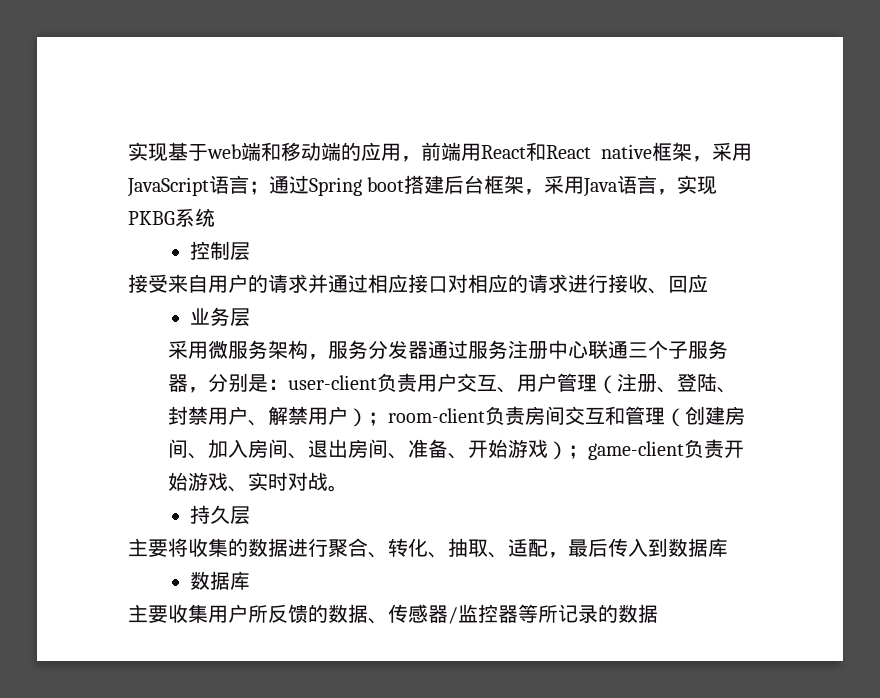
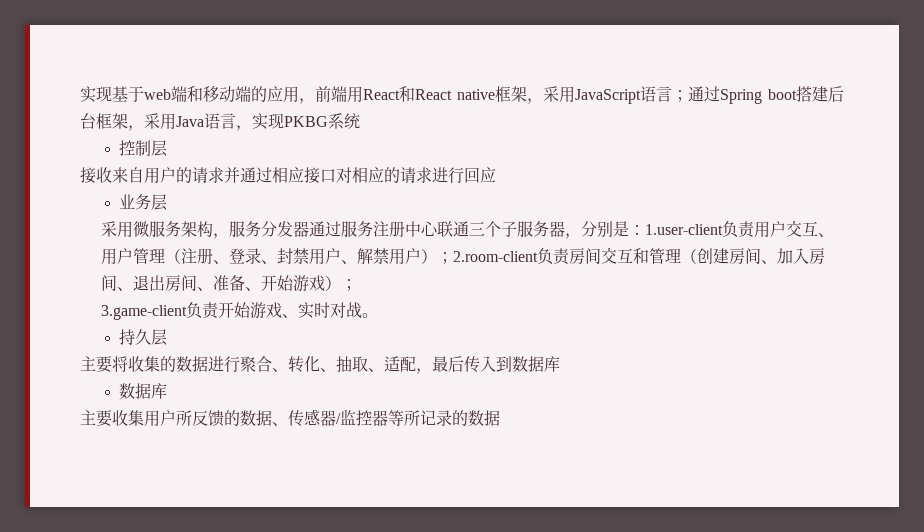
- 接受来自用户的请求并通过相应接口对相应的请求进行接收、回应
+ 接收来自用户的请求并通过相应接口对相应的请求进行回应
- 采用微服务架构，服务分发器通过服务注册中心联通三个子服务器，分别是：user-client负责用户交互、用户管理（注册、登陆、封禁用户、解禁用户）；room-client负责房间交互和管理（创建房间、加入房间、退出房间、准备、开始游戏）；game-client负责开始游戏、实时对战。
+ 采用微服务架构，服务分发器通过服务注册中心联通三个子服务器，分别是：1.user-client负责用户交互、用户管理（注册、登录、封禁用户、解禁用户）；2.room-client负责房间交互和管理（创建房间、加入房间、退出房间、准备、开始游戏）；
+ 3.game-client负责开始游戏、实时对战。

